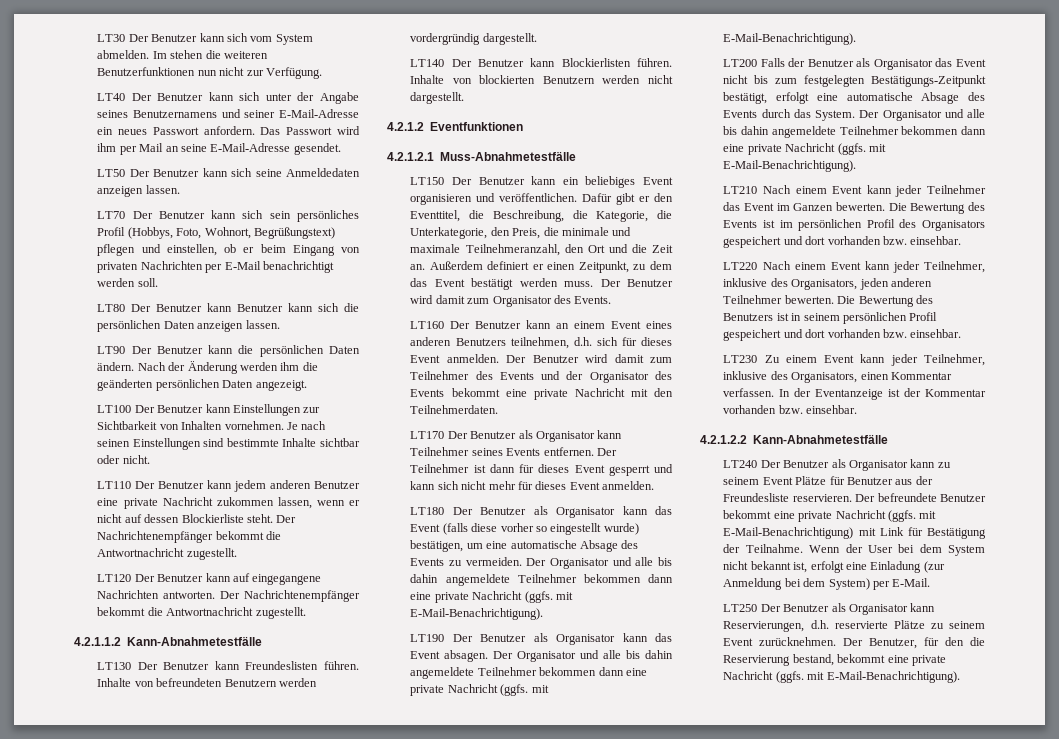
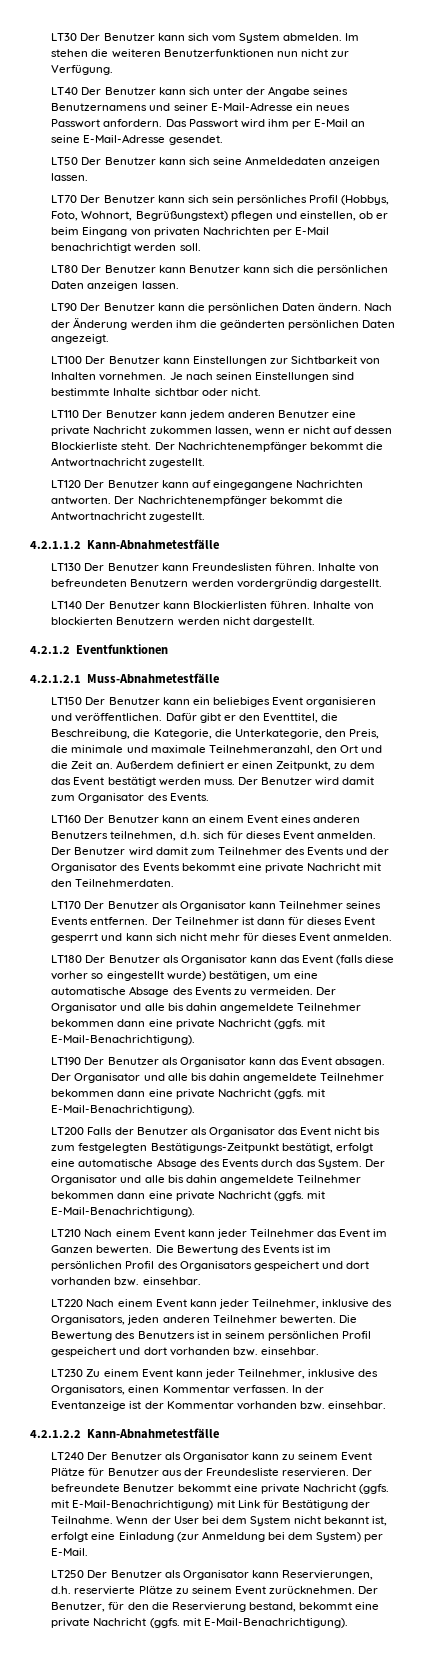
- Das Passwort wird ihm per Mail an seine E-Mail-Adresse gesendet.
+ Das Passwort wird ihm per E-Mail an seine E-Mail-Adresse gesendet.

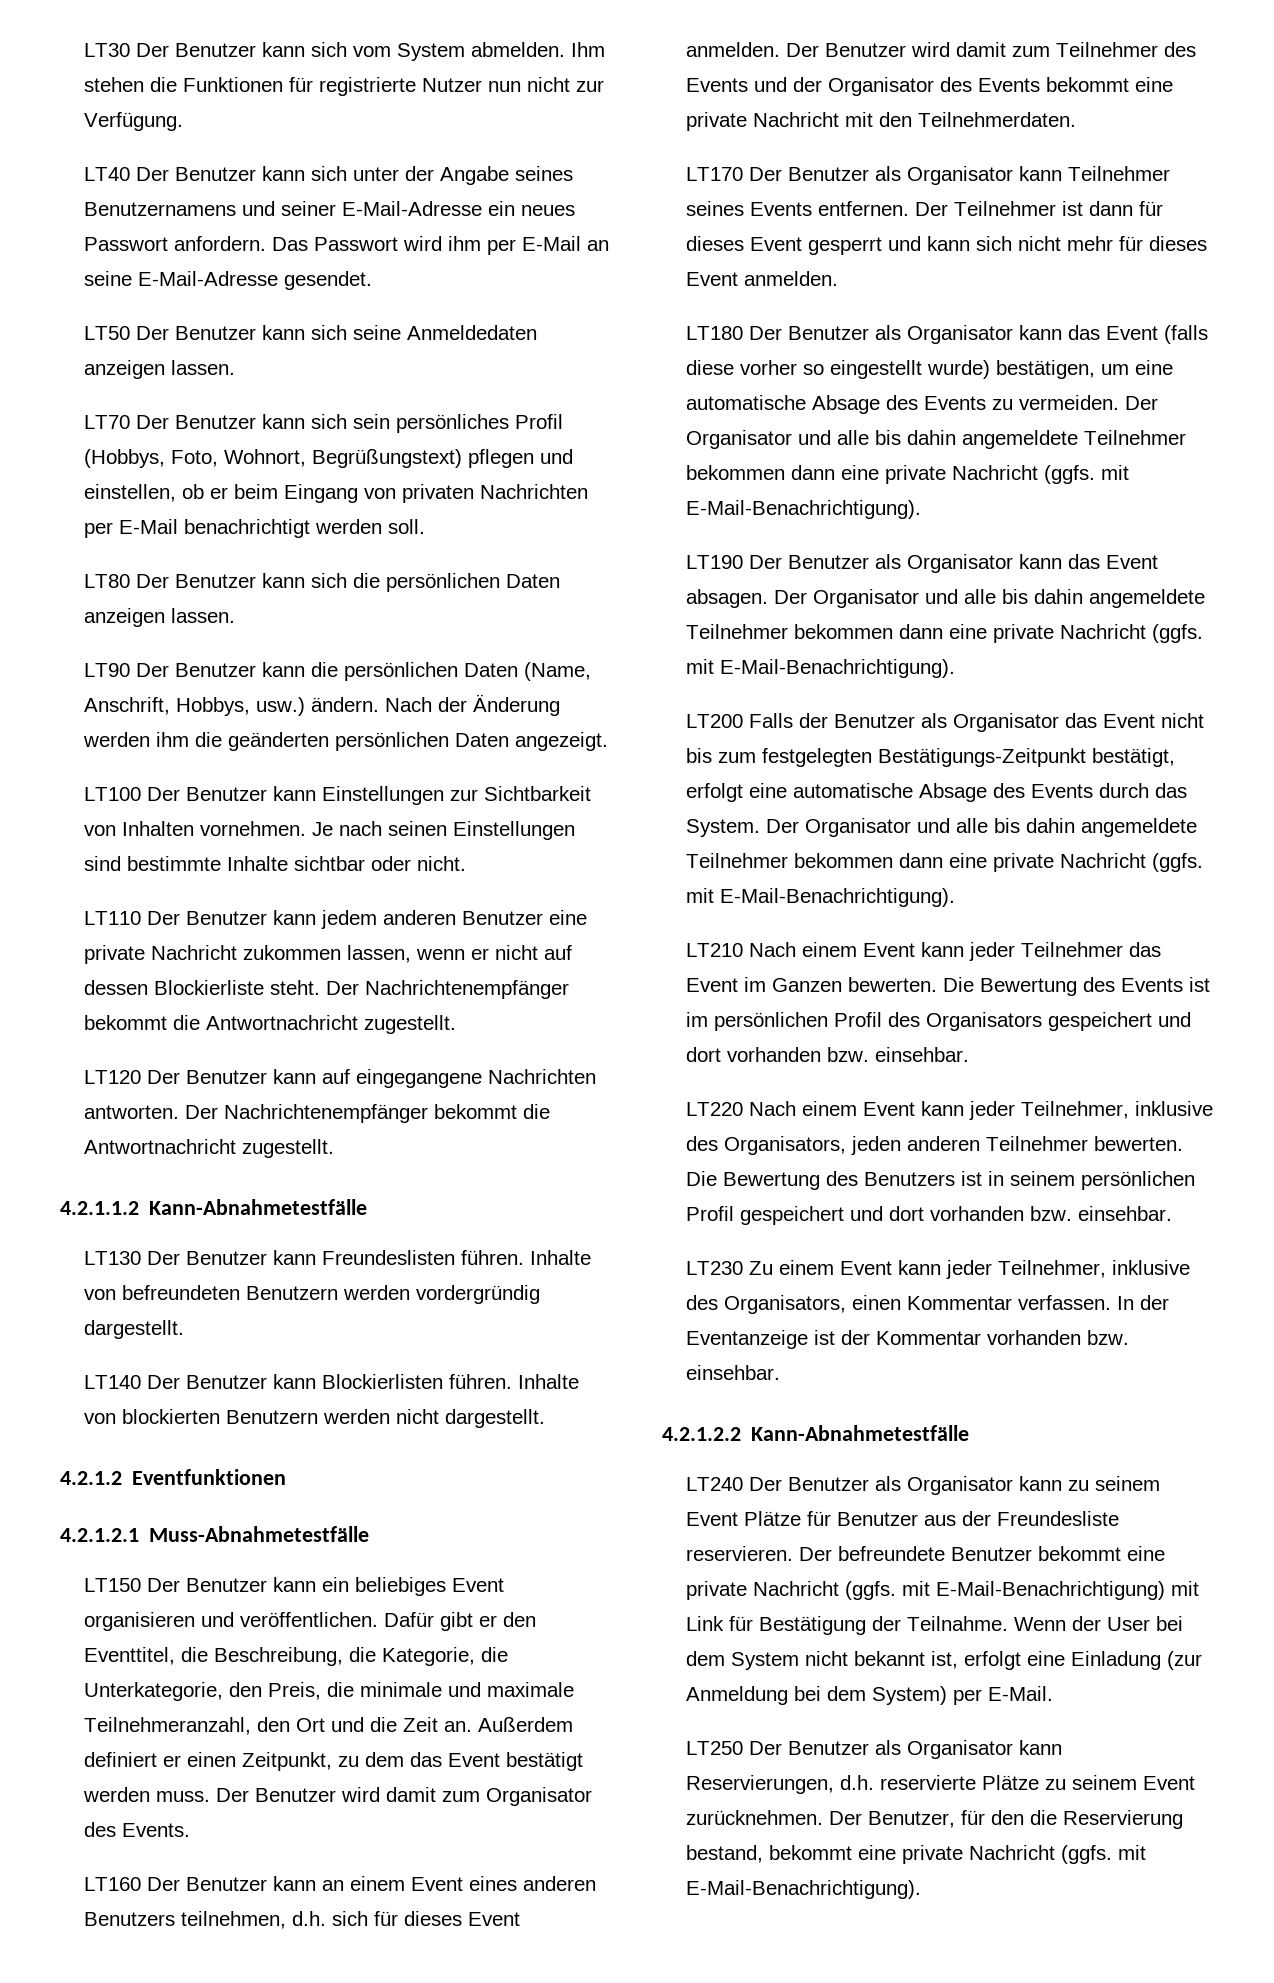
- Im stehen die weiteren Benutzerfunktionen nun nicht zur Verfügung.
+ Ihm stehen die Funktionen für registrierte Nutzer nun nicht zur Verfügung.
- LT80 Der Benutzer kann Benutzer kann sich die persönlichen Daten anzeigen lassen.
+ LT80 Der Benutzer kann sich die persönlichen Daten anzeigen lassen.
- LT90 Der Benutzer kann die persönlichen Daten ändern.
+ LT90 Der Benutzer kann die persönlichen Daten (Name, Anschrift, Hobbys, usw.) ändern.

